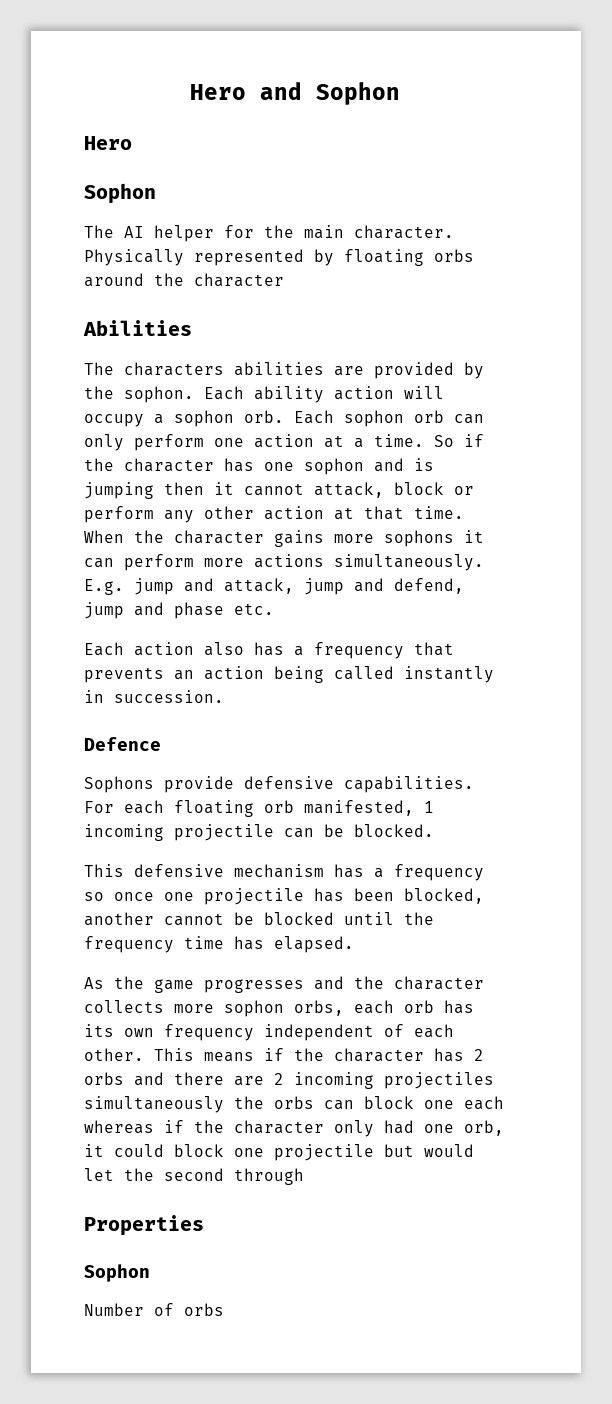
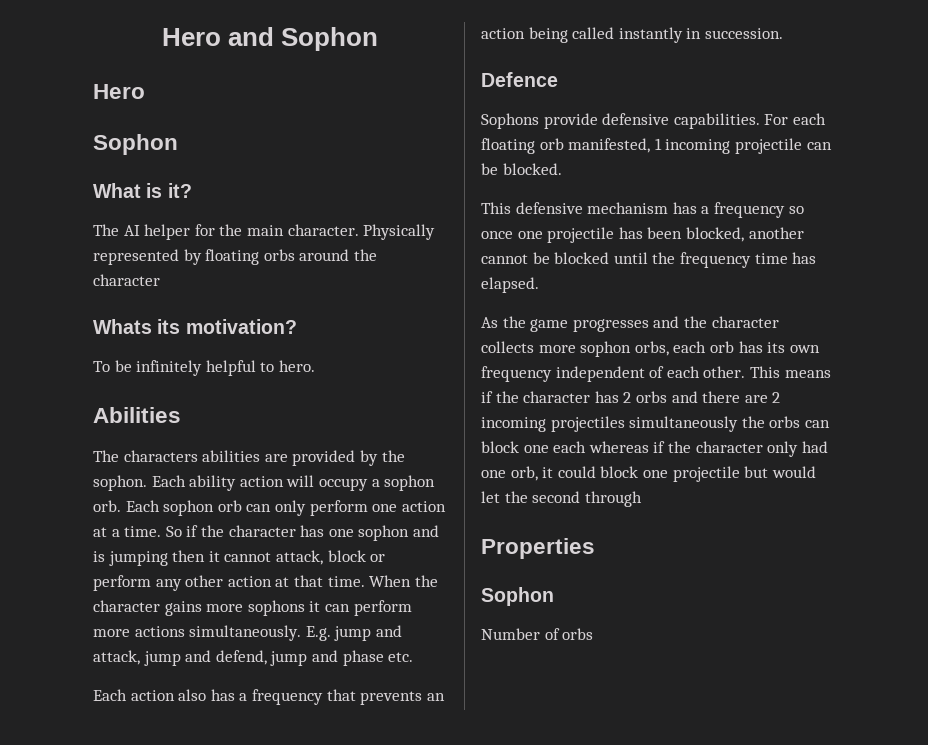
+ What is it?
+ Whats its motivation?
+ To be infinitely helpful to hero.

